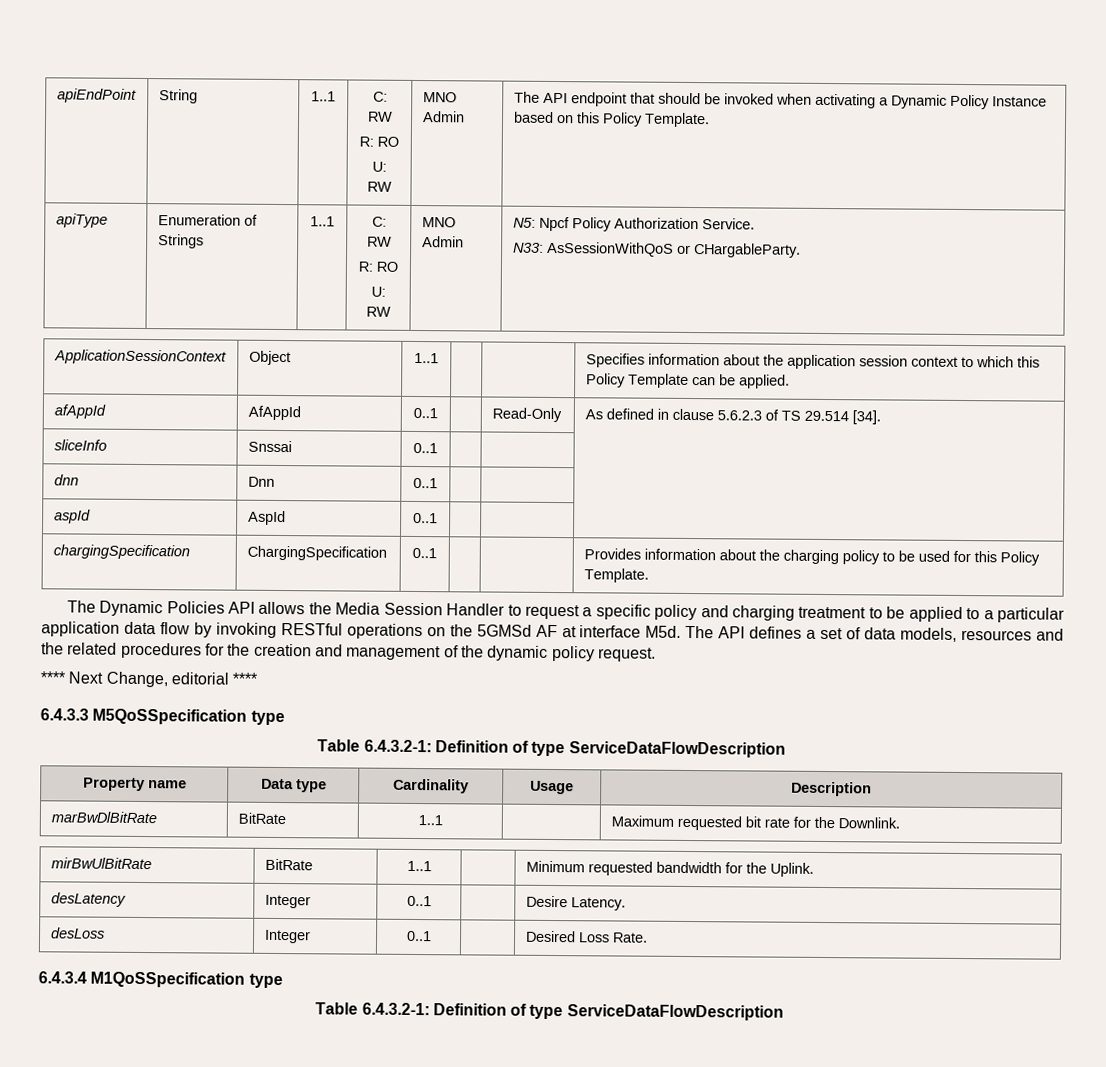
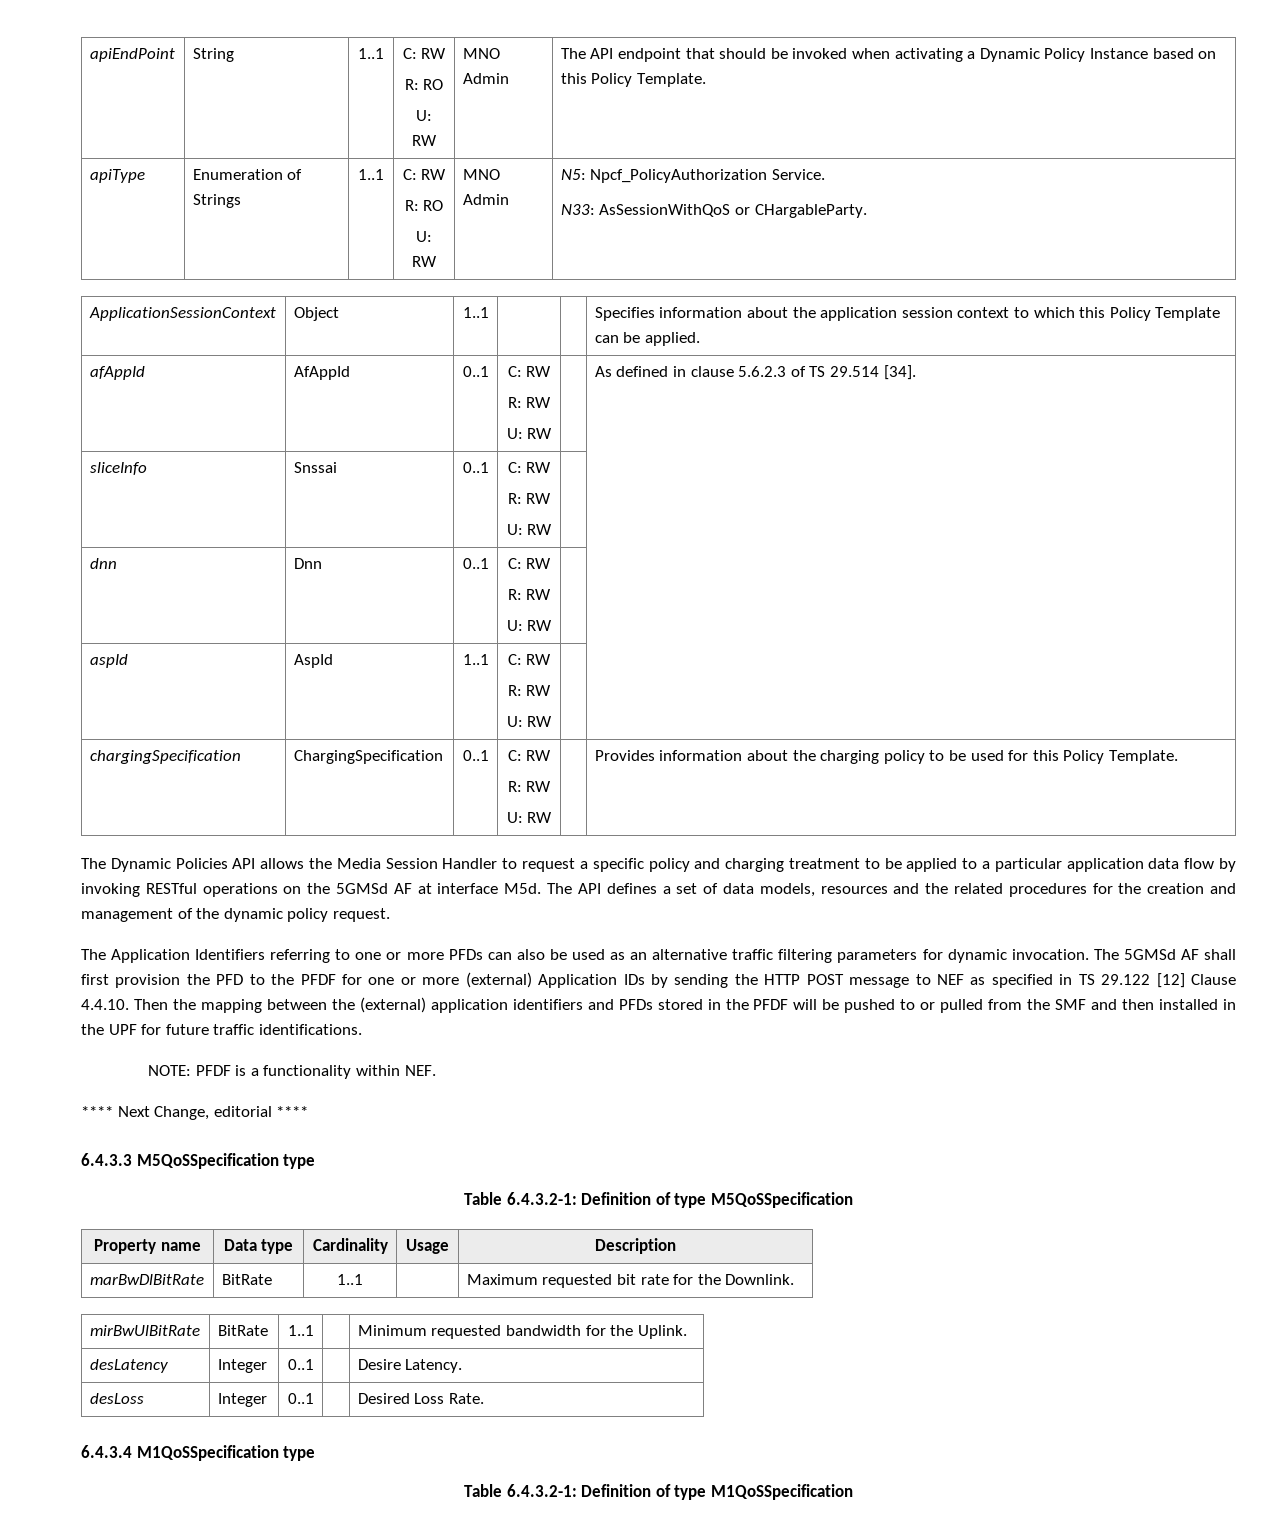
  apiType | Enumeration of Strings | 1..1 | C: RW
  R: RO
- U: RW | MNO Admin | N5: Npcf Policy Authorization Service.
+ U: RW | MNO Admin | N5: Npcf_PolicyAuthorization Service.
- afAppId | AfAppId | 0..1 | | Read-Only | As defined in clause 5.6.2.3 of TS 29.514 [34].
+ afAppId | AfAppId | 0..1 | C: RW
+ R: RW
+ U: RW | | As defined in clause 5.6.2.3 of TS 29.514 [34].
- sliceInfo | Snssai | 0..1 | | |
- dnn | Dnn | 0..1 | | |
- aspId | AspId | 0..1 | | |
- chargingSpecification | ChargingSpecification | 0..1 | | | Provides information about the charging policy to be used for this Policy Template.
+ sliceInfo | Snssai | 0..1 | C: RW
+ R: RW
+ U: RW | |
+ dnn | Dnn | 0..1 | C: RW
+ R: RW
+ U: RW | |
+ aspId | AspId | 1..1 | C: RW
+ R: RW
+ U: RW | |
+ chargingSpecification | ChargingSpecification | 0..1 | C: RW
+ R: RW
+ U: RW | | Provides information about the charging policy to be used for this Policy Template.
+ The Application Identifiers referring to one or more PFDs can also be used as an alternative traffic filtering parameters for dynamic invocation. The 5GMSd AF shall first provision the PFD to the PFDF for one or more (external) Application IDs by sending the HTTP POST message to NEF as specified in TS 29.122 [12] Clause 4.4.10. Then the mapping between the (external) application identifiers and PFDs stored in the PFDF will be pushed to or pulled from the SMF and then installed in the UPF for future traffic identifications.
+ NOTE: PFDF is a functionality within NEF.
  6.4.3.3 M5QoSSpecification type
- Table 6.4.3.2-1: Definition of type ServiceDataFlowDescription
+ Table 6.4.3.2-1: Definition of type M5QoSSpecification
  6.4.3.4 M1QoSSpecification type
- Table 6.4.3.2-1: Definition of type ServiceDataFlowDescription
+ Table 6.4.3.2-1: Definition of type M1QoSSpecification

